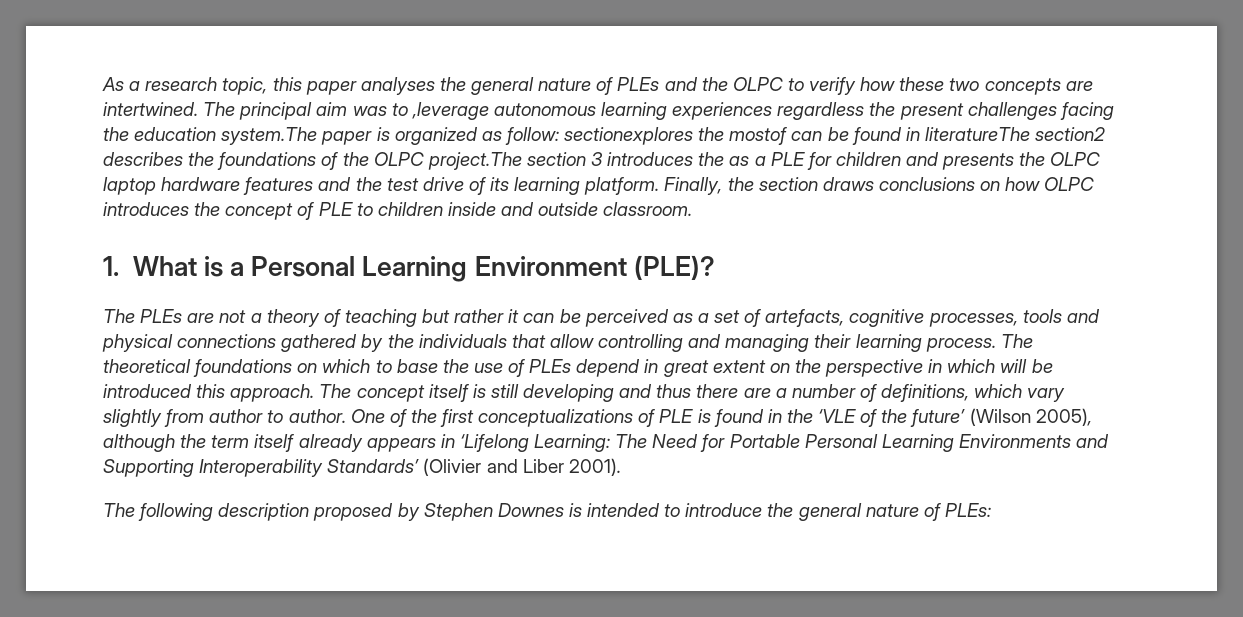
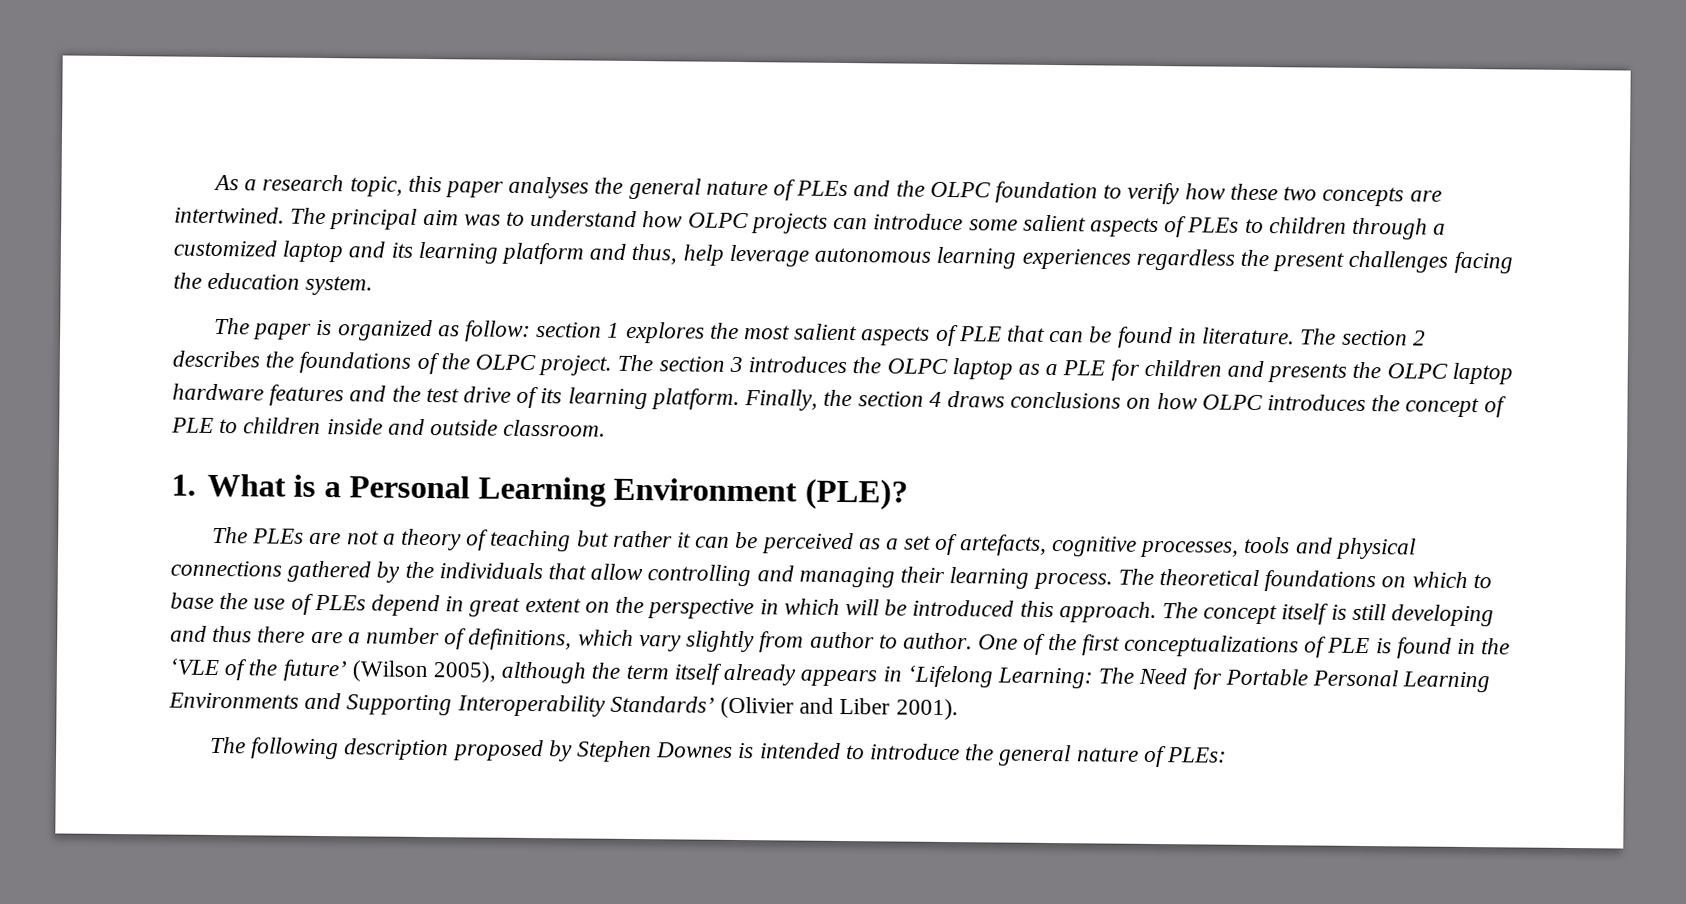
- As a research topic, this paper analyses the general nature of PLEs and the OLPC to verify how these two concepts are intertwined.
+ As a research topic, this paper analyses the general nature of PLEs and the OLPC foundation to verify how these two concepts are intertwined.
- The principal aim was to ,leverage autonomous learning experiences regardless the present challenges facing the education system.The paper is organized as follow: sectionexplores the mostof can be found in literatureThe section2 describes the foundations of the OLPC project.The section 3 introduces the as a PLE for children and presents the OLPC laptop hardware features and the test drive of its learning platform.
+ The principal aim was to understand how OLPC projects can introduce some salient aspects of PLEs to children through a customized laptop and its learning platform and thus, help leverage autonomous learning experiences regardless the present challenges facing the education system.
+ The paper is organized as follow: section 1 explores the most salient aspects of PLE that can be found in literature. The section 2 describes the foundations of the OLPC project. The section 3 introduces the OLPC laptop as a PLE for children and presents the OLPC laptop hardware features and the test drive of its learning platform.
- Finally, the section draws conclusions on how OLPC introduces the concept of PLE to children inside and outside classroom.
+ Finally, the section 4 draws conclusions on how OLPC introduces the concept of PLE to children inside and outside classroom.

